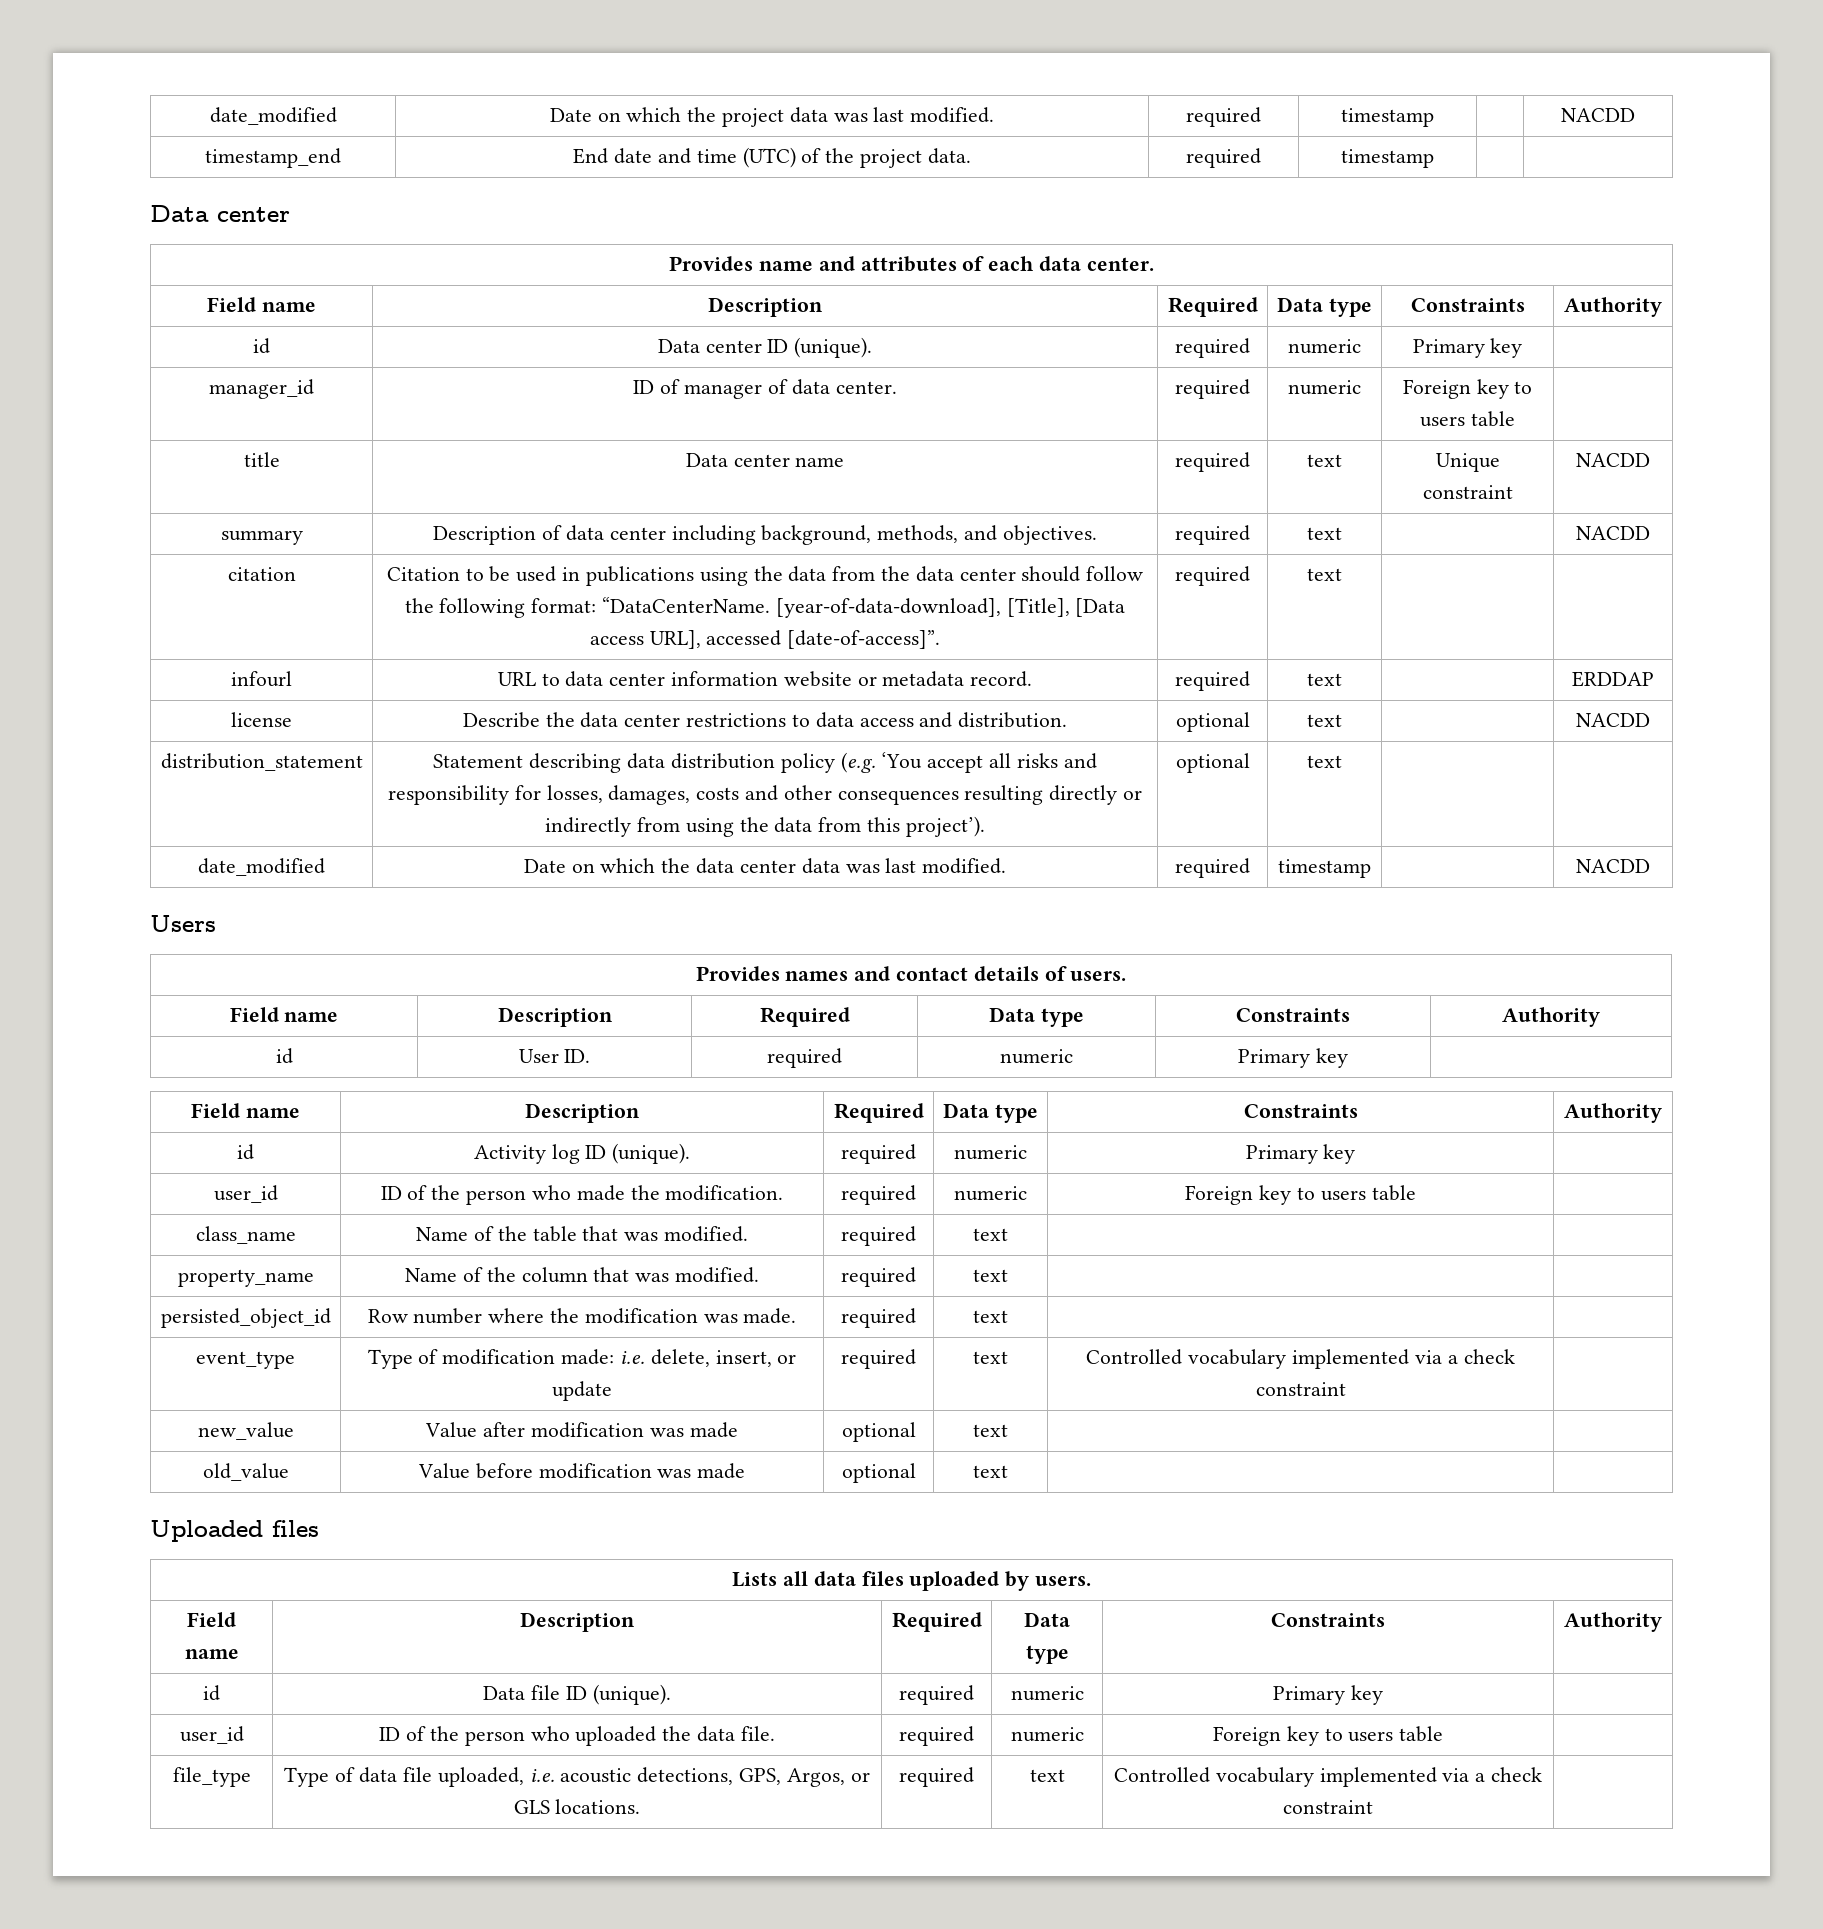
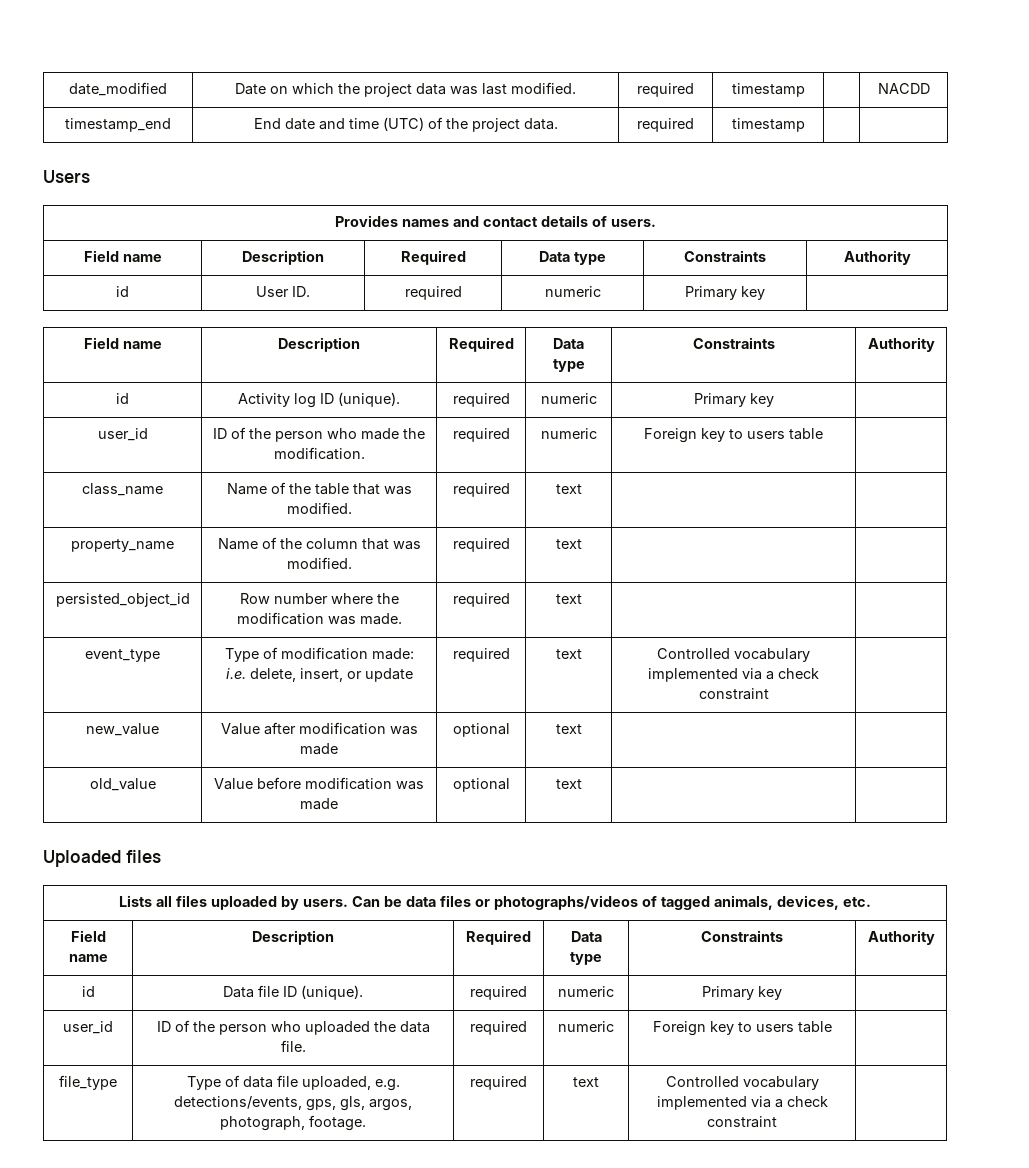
  timestamp_end | End date and time (UTC) of the project data. | required | timestamp | |
- Data center
- Provides name and attributes of each data center.
- Field name | Description | Required | Data type | Constraints | Authority
- id | Data center ID (unique). | required | numeric | Primary key |
- manager_id | ID of manager of data center. | required | numeric | Foreign key to users table |
- title | Data center name | required | text | Unique constraint | NACDD
- summary | Description of data center including background, methods, and objectives. | required | text | | NACDD
- citation | Citation to be used in publications using the data from the data center should follow the following format: “DataCenterName. [year-of-data-download], [Title], [Data access URL], accessed [date-of-access]”. | required | text | |
- infourl | URL to data center information website or metadata record. | required | text | | ERDDAP
- license | Describe the data center restrictions to data access and distribution. | optional | text | | NACDD
- distribution_statement | Statement describing data distribution policy (e.g. ‘You accept all risks and responsibility for losses, damages, costs and other consequences resulting directly or indirectly from using the data from this project’). | optional | text | |
- date_modified | Date on which the data center data was last modified. | required | timestamp | | NACDD
- Lists all data files uploaded by users.
+ Lists all files uploaded by users. Can be data files or photographs/videos of tagged animals, devices, etc.
- file_type | Type of data file uploaded, i.e. acoustic detections, GPS, Argos, or GLS locations. | required | text | Controlled vocabulary implemented via a check constraint |
+ file_type | Type of data file uploaded, e.g. detections/events, gps, gls, argos, photograph, footage. | required | text | Controlled vocabulary implemented via a check constraint |

